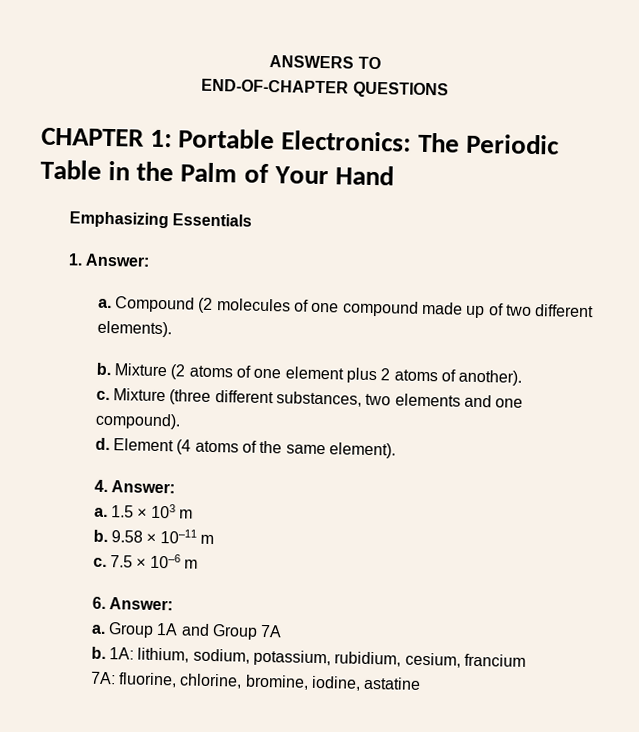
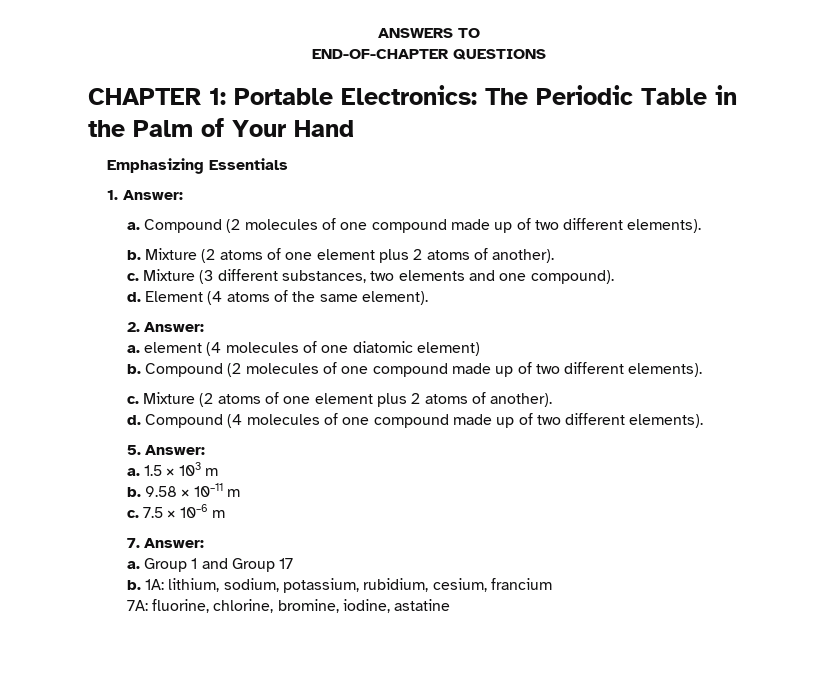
- Mixture (three different substances, two elements and one compound).
+ Mixture (3 different substances, two elements and one compound).
- 4. Answer:
+ 2. Answer:
+ a. element (4 molecules of one diatomic element)
+ b. Compound (2 molecules of one compound made up of two different elements).
+ c. Mixture (2 atoms of one element plus 2 atoms of another).
+ d. Compound (4 molecules of one compound made up of two different elements).
+ 5. Answer:
- 6. Answer:
+ 7. Answer:
- Group 1A and Group 7A
+ Group 1 and Group 17

